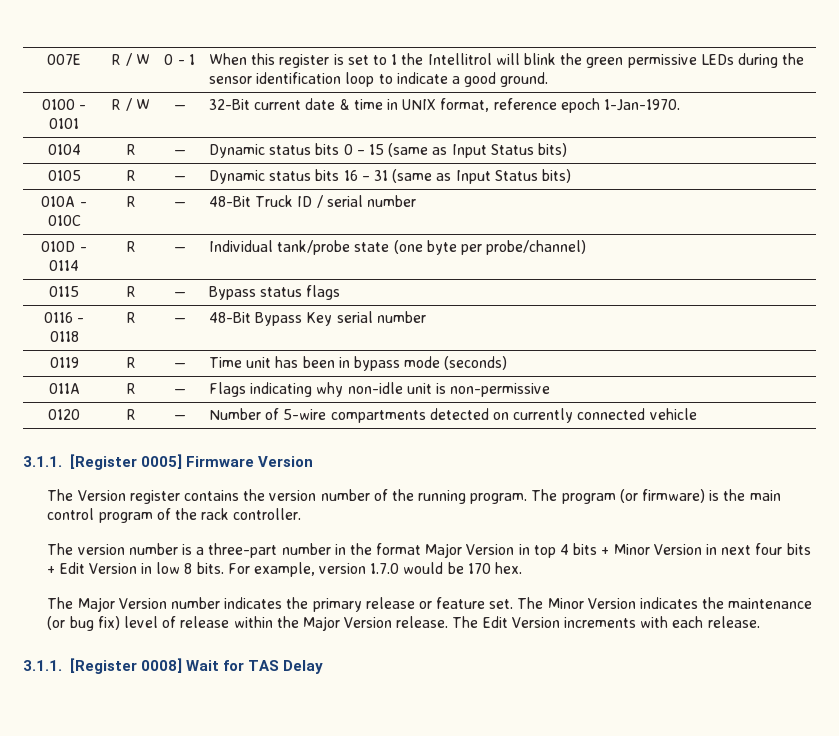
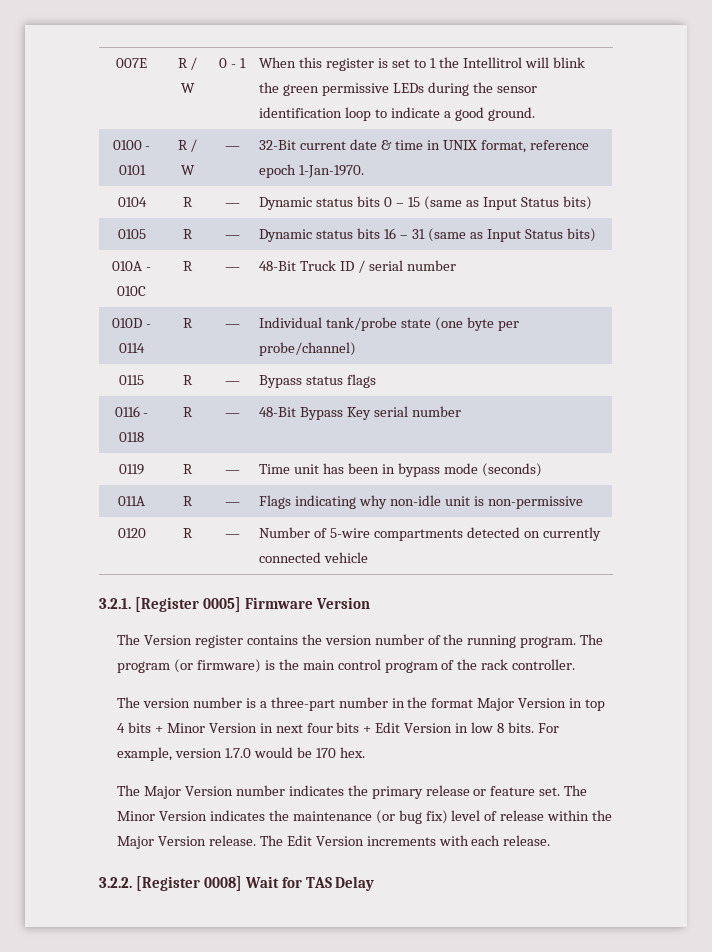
- 3.1.1. [Register 0005] Firmware Version
+ 3.2.1. [Register 0005] Firmware Version
- 3.1.1. [Register 0008] Wait for TAS Delay
+ 3.2.2. [Register 0008] Wait for TAS Delay

